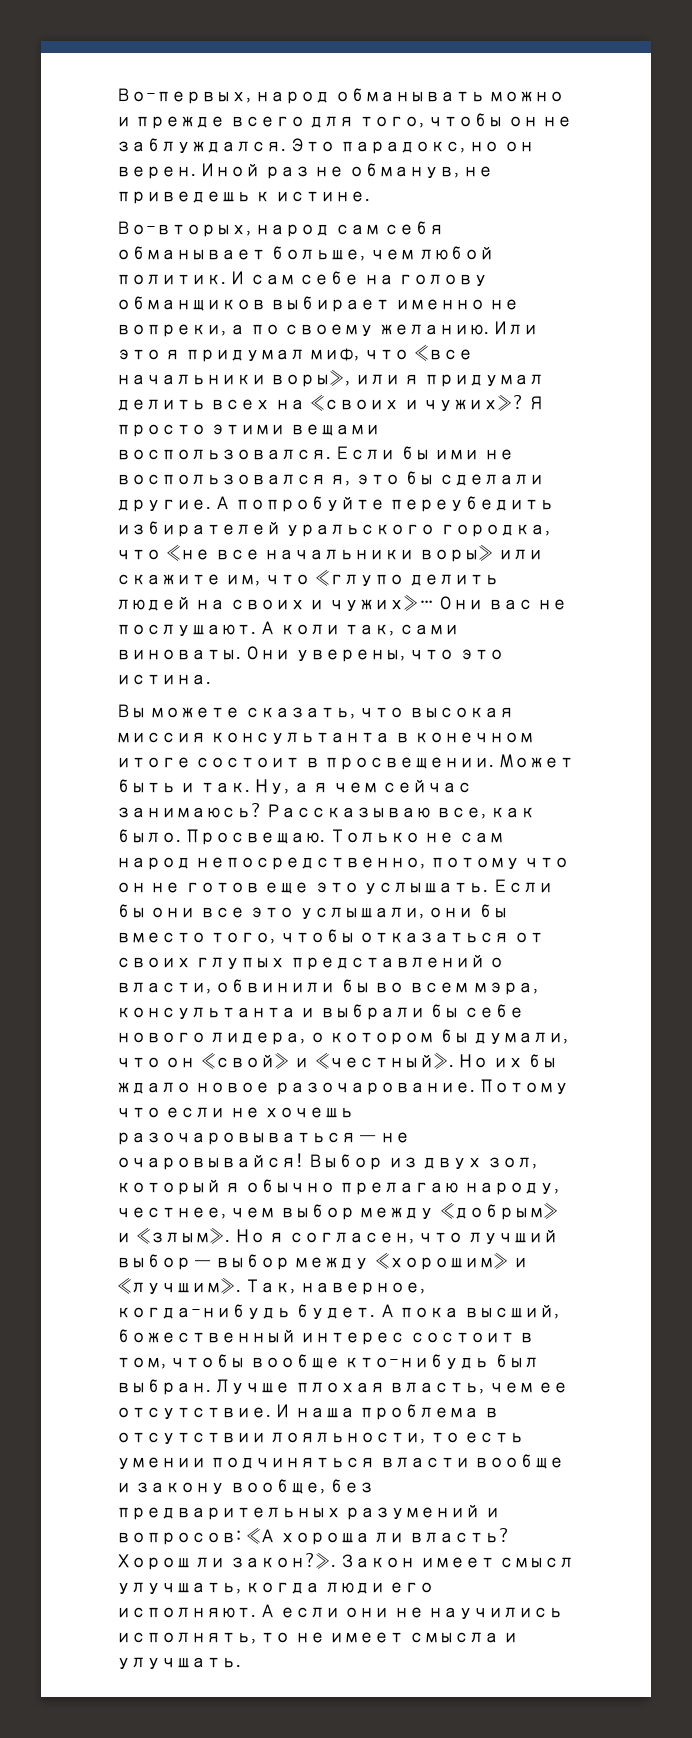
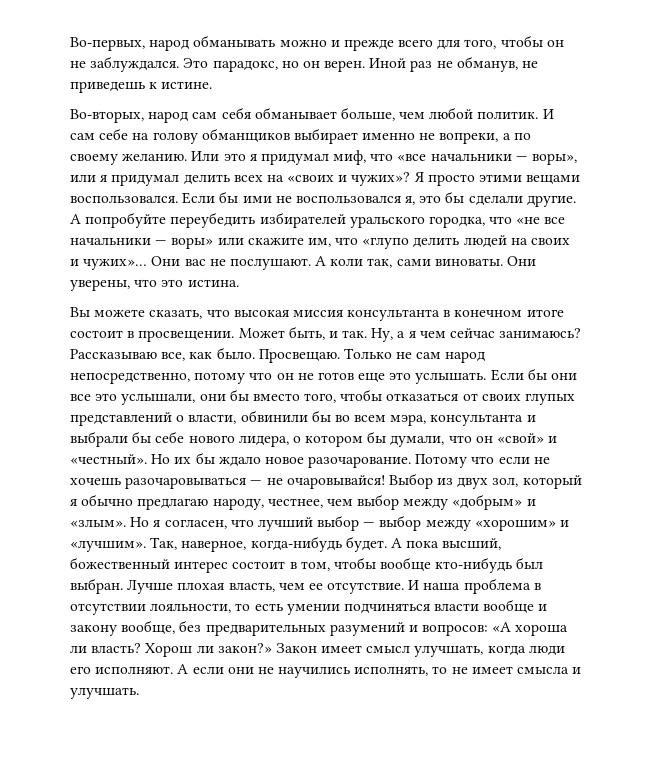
- Или это я придумал миф, что «все начальники воры», или я придумал делить всех на «своих и чужих»?
+ Или это я придумал миф, что «все начальники — воры», или я придумал делить всех на «своих и чужих»?
- А попробуйте переубедить избирателей уральского городка, что «не все начальники воры» или скажите им, что «глупо делить людей на своих и чужих»…
+ А попробуйте переубедить избирателей уральского городка, что «не все начальники — воры» или скажите им, что «глупо делить людей на своих и чужих»…
- Может быть и так.
+ Может быть, и так.
- Выбор из двух зол, который я обычно прелагаю народу, честнее, чем выбор между «добрым» и «злым».
+ Выбор из двух зол, который я обычно предлагаю народу, честнее, чем выбор между «добрым» и «злым».
- Хорош ли закон?».
+ Хорош ли закон?»

